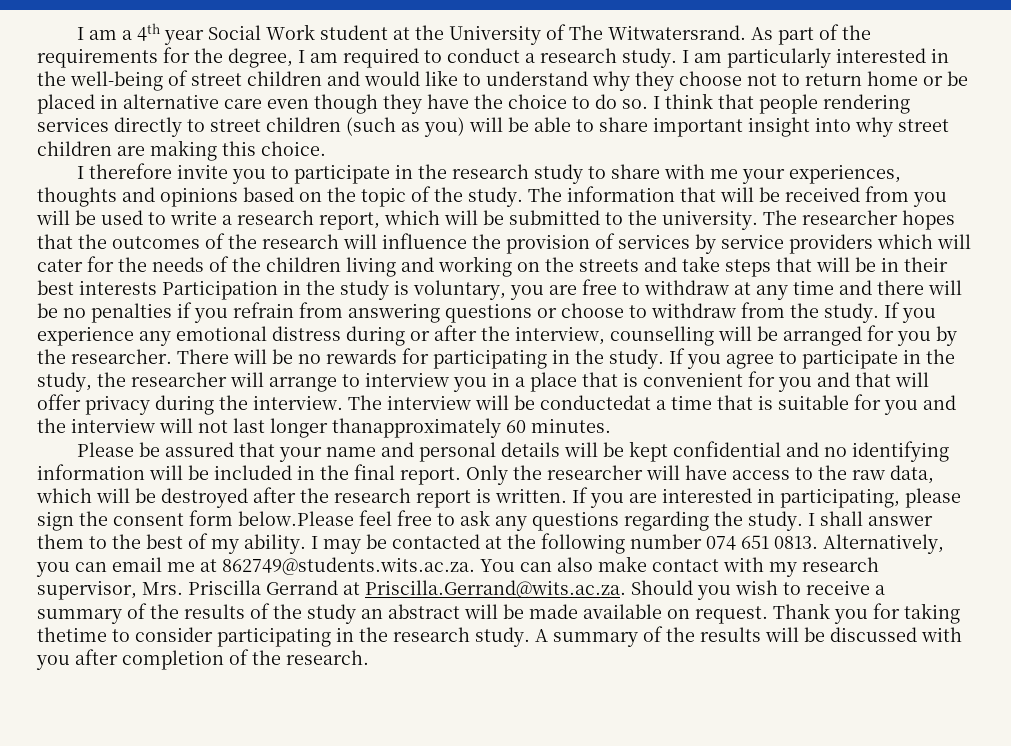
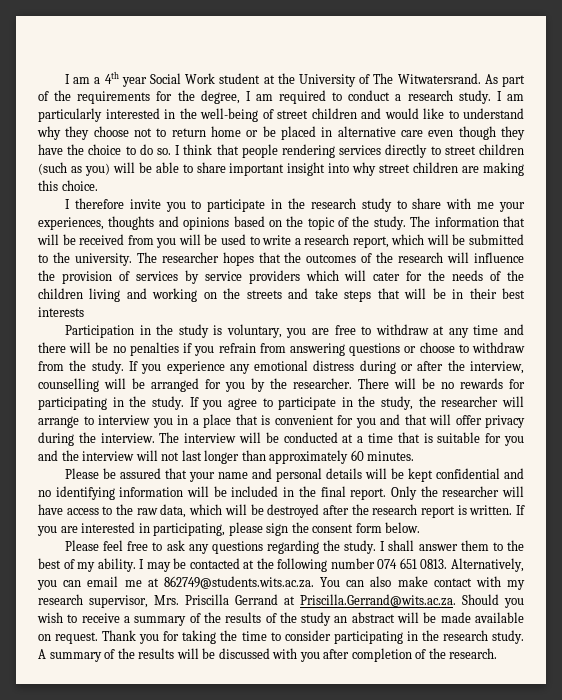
- The researcher hopes that the outcomes of the research will influence the provision of services by service providers which will cater for the needs of the children living and working on the streets and take steps that will be in their best interests Participation in the study is voluntary, you are free to withdraw at any time and there will be no penalties if you refrain from answering questions or choose to withdraw from the study.
+ The researcher hopes that the outcomes of the research will influence the provision of services by service providers which will cater for the needs of the children living and working on the streets and take steps that will be in their best interests
+ Participation in the study is voluntary, you are free to withdraw at any time and there will be no penalties if you refrain from answering questions or choose to withdraw from the study.
- The interview will be conductedat a time that is suitable for you and the interview will not last longer thanapproximately 60 minutes.
+ The interview will be conducted at a time that is suitable for you and the interview will not last longer than approximately 60 minutes.
- If you are interested in participating, please sign the consent form below.Please feel free to ask any questions regarding the study.
+ If you are interested in participating, please sign the consent form below.
+ Please feel free to ask any questions regarding the study.
- Thank you for taking thetime to consider participating in the research study.
+ Thank you for taking the time to consider participating in the research study.

